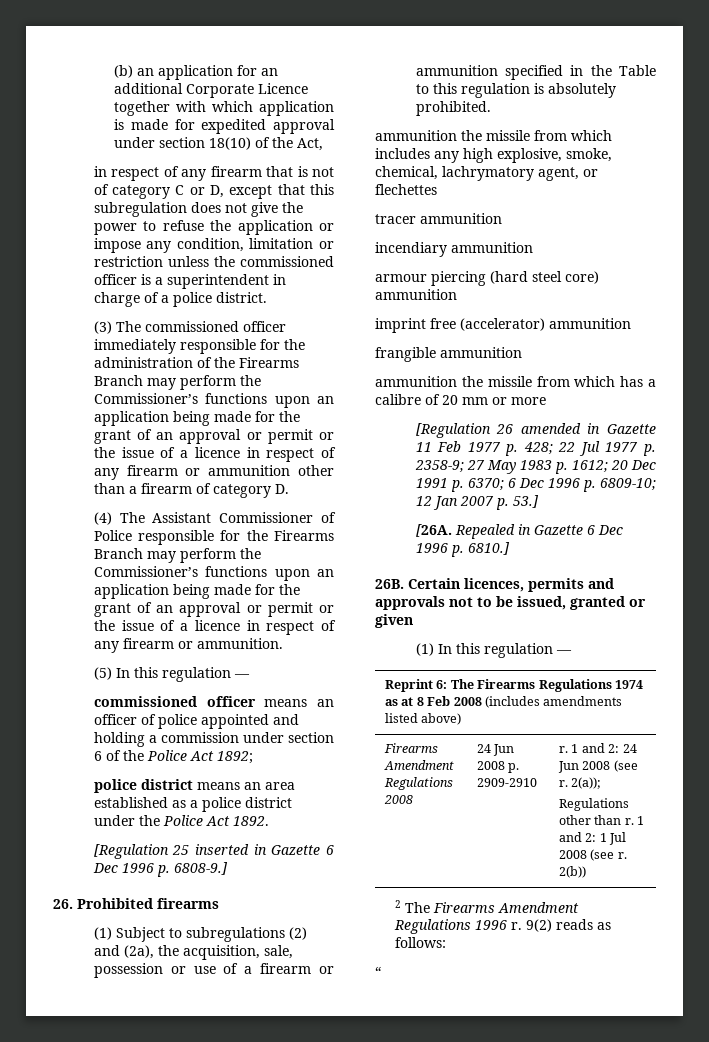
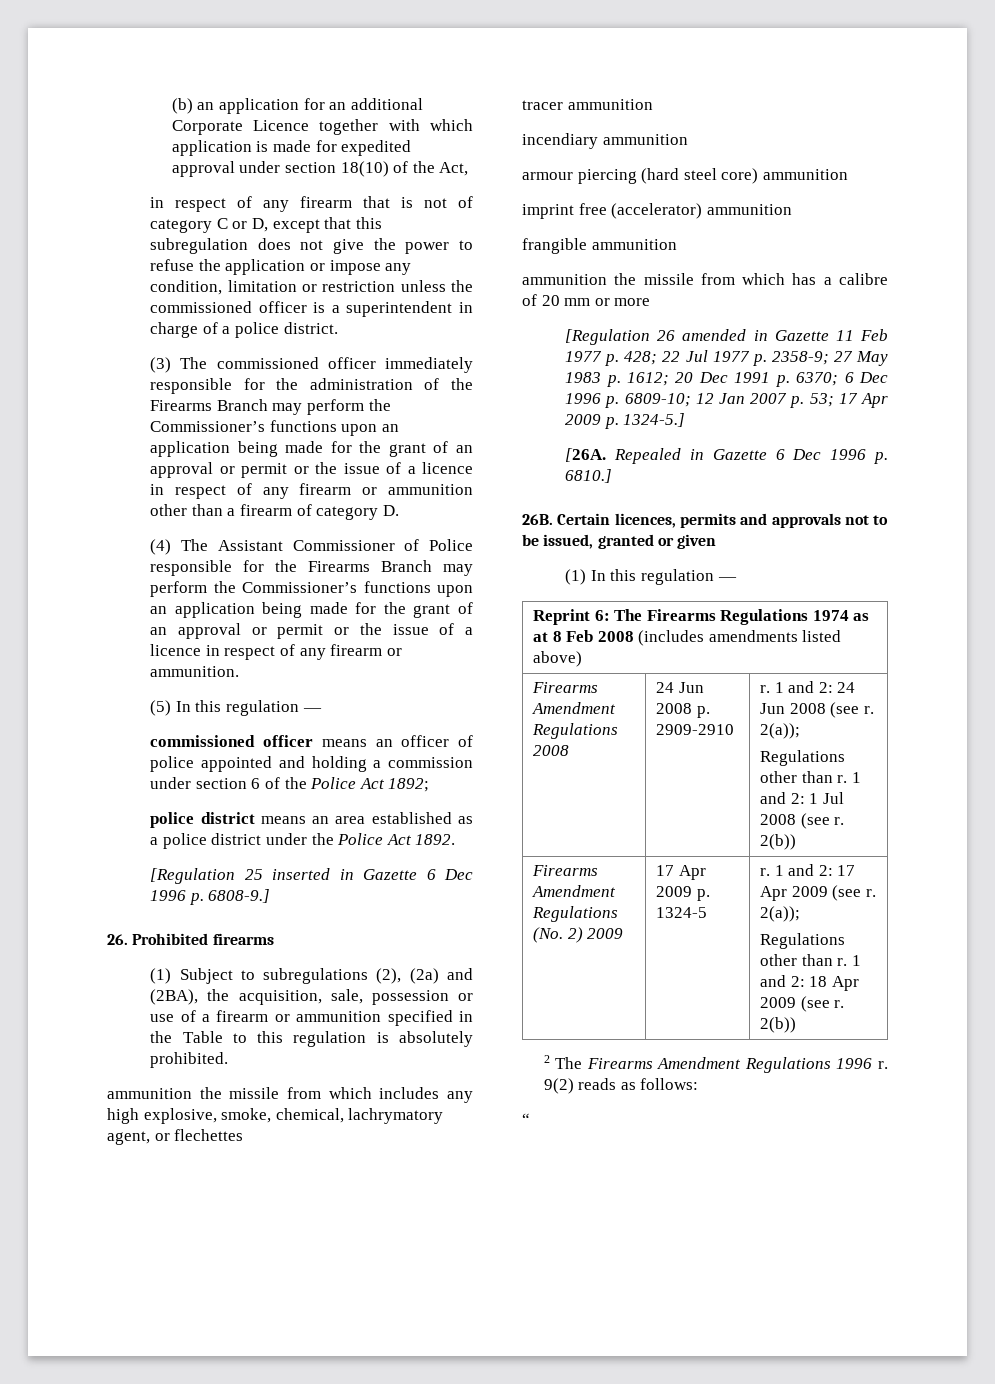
- (1) Subject to subregulations (2) and (2a), the acquisition, sale, possession or use of a firearm or ammunition specified in the Table to this regulation is absolutely prohibited.
+ (1) Subject to subregulations (2), (2a) and (2BA), the acquisition, sale, possession or use of a firearm or ammunition specified in the Table to this regulation is absolutely prohibited.
- [Regulation 26 amended in Gazette 11 Feb 1977 p. 428; 22 Jul 1977 p. 2358-9; 27 May 1983 p. 1612; 20 Dec 1991 p. 6370; 6 Dec 1996 p. 6809-10; 12 Jan 2007 p. 53.]
+ [Regulation 26 amended in Gazette 11 Feb 1977 p. 428; 22 Jul 1977 p. 2358-9; 27 May 1983 p. 1612; 20 Dec 1991 p. 6370; 6 Dec 1996 p. 6809-10; 12 Jan 2007 p. 53; 17 Apr 2009 p. 1324-5.]
+ Firearms Amendment Regulations (No. 2) 2009 | 17 Apr 2009 p. 1324-5 | r. 1 and 2: 17 Apr 2009 (see r. 2(a));
+ Regulations other than r. 1 and 2: 18 Apr 2009 (see r. 2(b))

